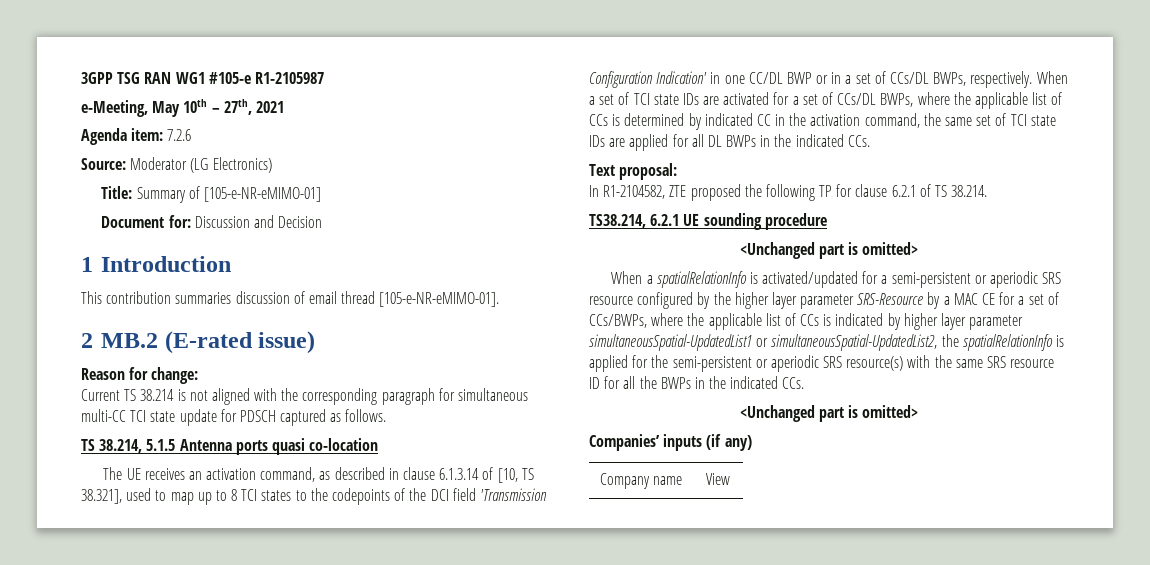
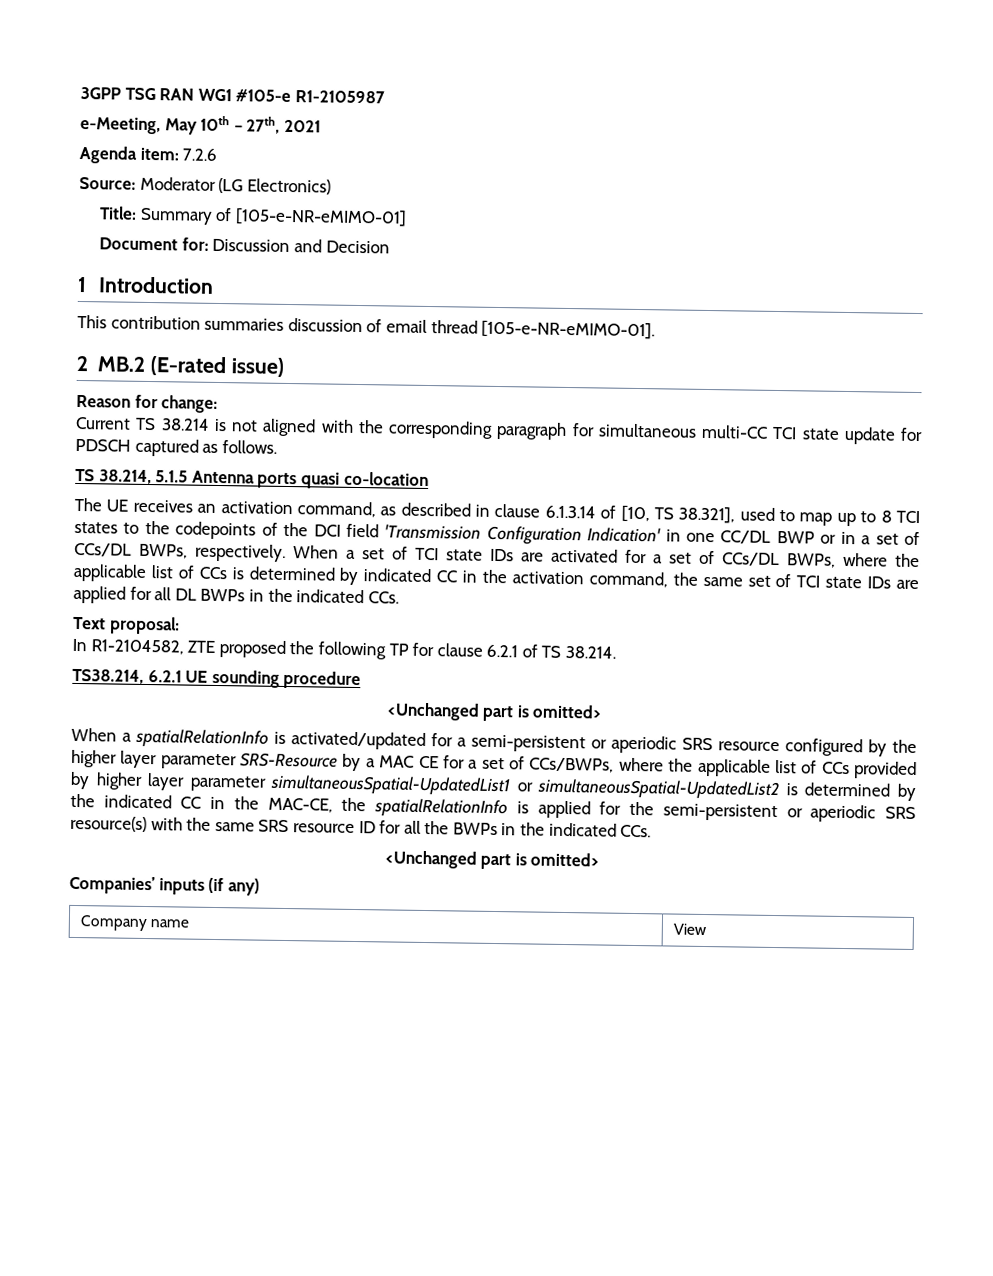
- When a spatialRelationInfo is activated/updated for a semi-persistent or aperiodic SRS resource configured by the higher layer parameter SRS-Resource by a MAC CE for a set of CCs/BWPs, where the applicable list of CCs is indicated by higher layer parameter simultaneousSpatial-UpdatedList1 or simultaneousSpatial-UpdatedList2, the spatialRelationInfo is applied for the semi-persistent or aperiodic SRS resource(s) with the same SRS resource ID for all the BWPs in the indicated CCs.
+ When a spatialRelationInfo is activated/updated for a semi-persistent or aperiodic SRS resource configured by the higher layer parameter SRS-Resource by a MAC CE for a set of CCs/BWPs, where the applicable list of CCs provided by higher layer parameter simultaneousSpatial-UpdatedList1 or simultaneousSpatial-UpdatedList2 is determined by the indicated CC in the MAC-CE, the spatialRelationInfo is applied for the semi-persistent or aperiodic SRS resource(s) with the same SRS resource ID for all the BWPs in the indicated CCs.

